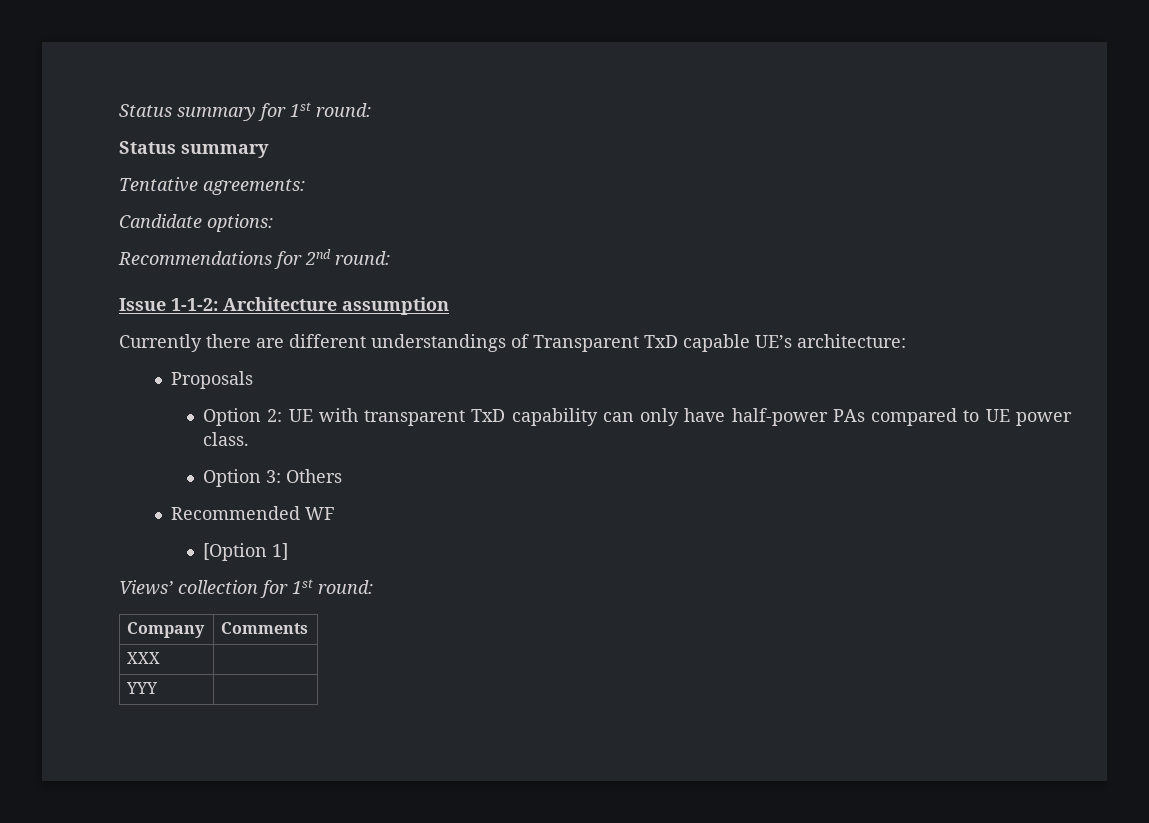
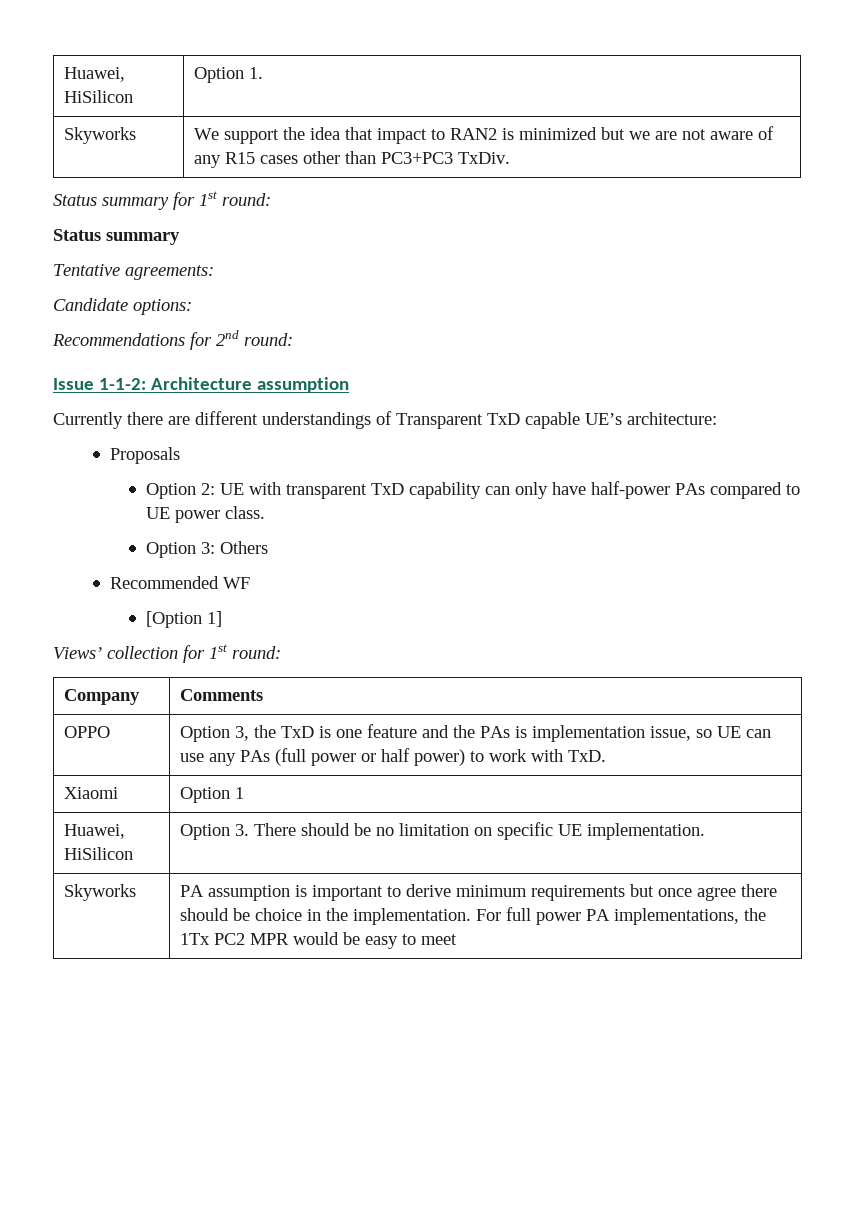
+ Huawei, HiSilicon | Option 1.
+ Skyworks | We support the idea that impact to RAN2 is minimized but we are not aware of any R15 cases other than PC3+PC3 TxDiv.
- XXX |
- YYY |
+ OPPO | Option 3, the TxD is one feature and the PAs is implementation issue, so UE can use any PAs (full power or half power) to work with TxD.
+ Xiaomi | Option 1
+ Huawei, HiSilicon | Option 3. There should be no limitation on specific UE implementation.
+ Skyworks | PA assumption is important to derive minimum requirements but once agree there should be choice in the implementation. For full power PA implementations, the 1Tx PC2 MPR would be easy to meet

